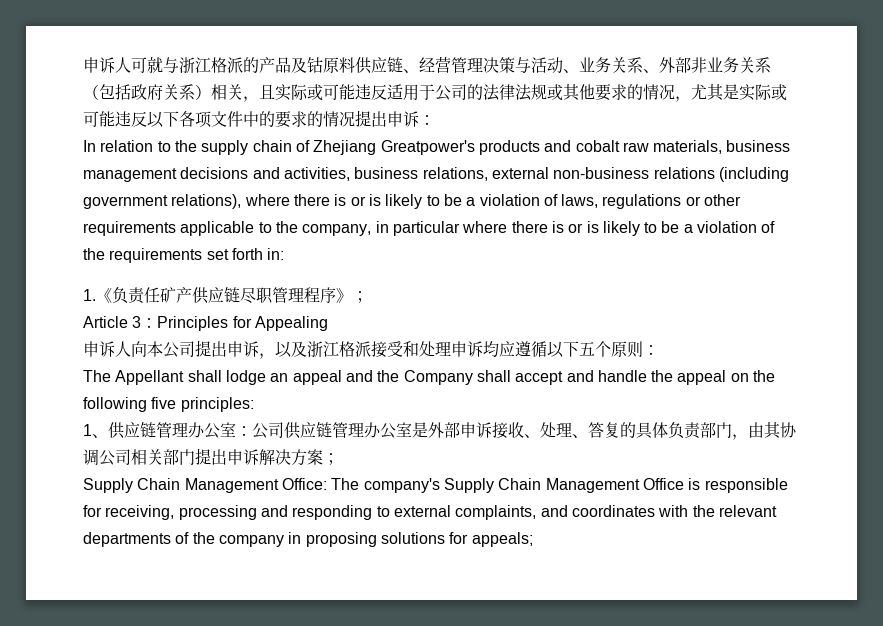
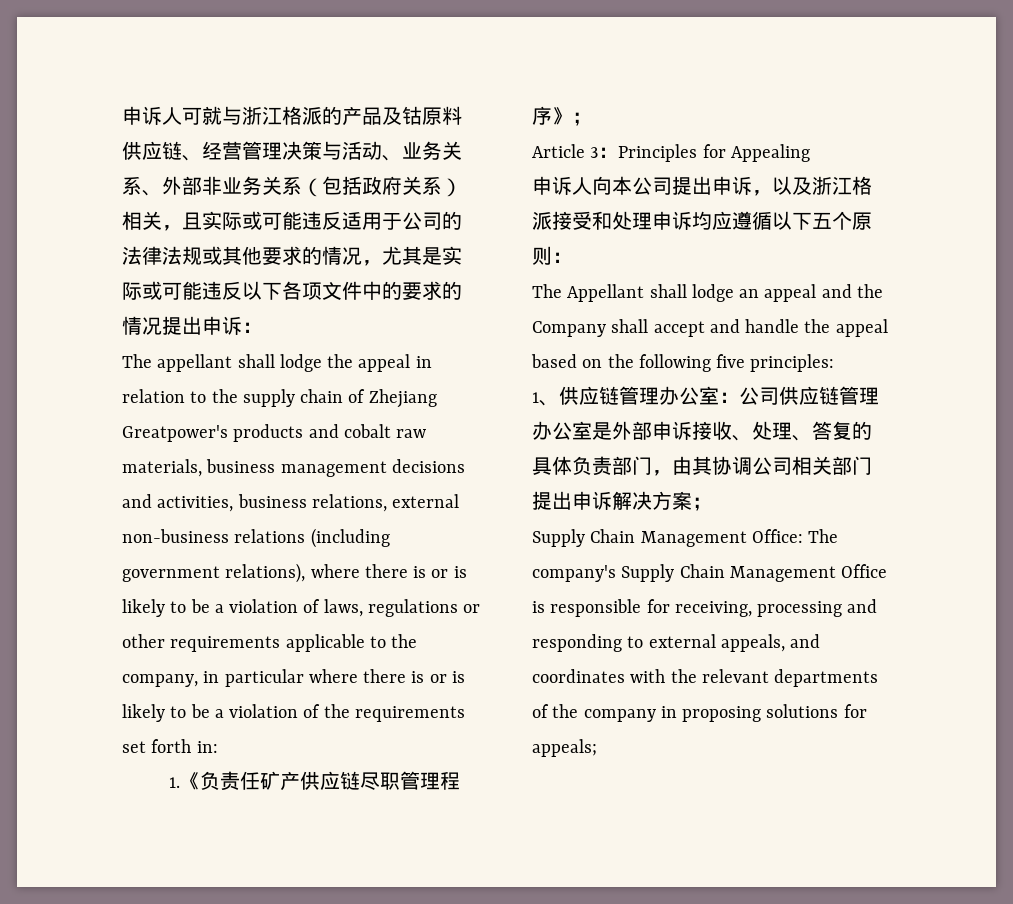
- In relation to the supply chain of Zhejiang Greatpower's products and cobalt raw materials, business management decisions and activities, business relations, external non-business relations (including government relations), where there is or is likely to be a violation of laws, regulations or other requirements applicable to the company, in particular where there is or is likely to be a violation of the requirements set forth in:
+ The appellant shall lodge the appeal in relation to the supply chain of Zhejiang Greatpower's products and cobalt raw materials, business management decisions and activities, business relations, external non-business relations (including government relations), where there is or is likely to be a violation of laws, regulations or other requirements applicable to the company, in particular where there is or is likely to be a violation of the requirements set forth in:
- The Appellant shall lodge an appeal and the Company shall accept and handle the appeal on the following five principles:
+ The Appellant shall lodge an appeal and the Company shall accept and handle the appeal based on the following five principles:
- Supply Chain Management Office: The company's Supply Chain Management Office is responsible for receiving, processing and responding to external complaints, and coordinates with the relevant departments of the company in proposing solutions for appeals;
+ Supply Chain Management Office: The company's Supply Chain Management Office is responsible for receiving, processing and responding to external appeals, and coordinates with the relevant departments of the company in proposing solutions for appeals;

